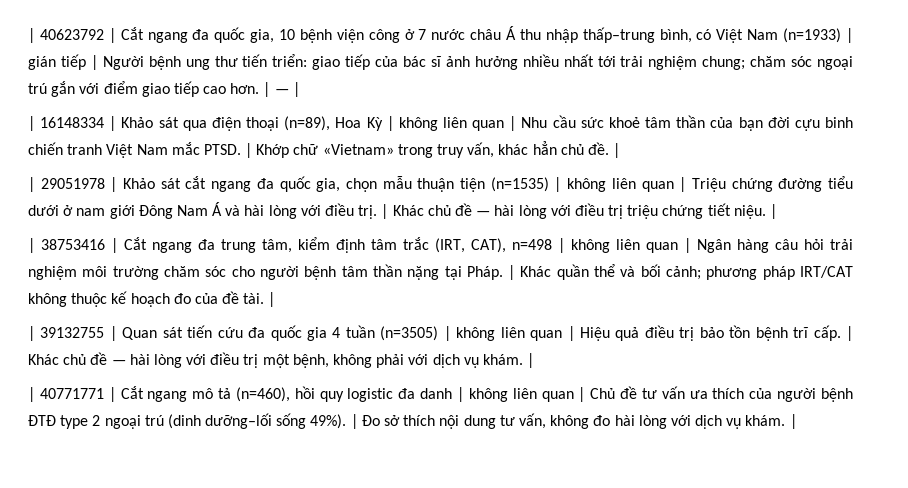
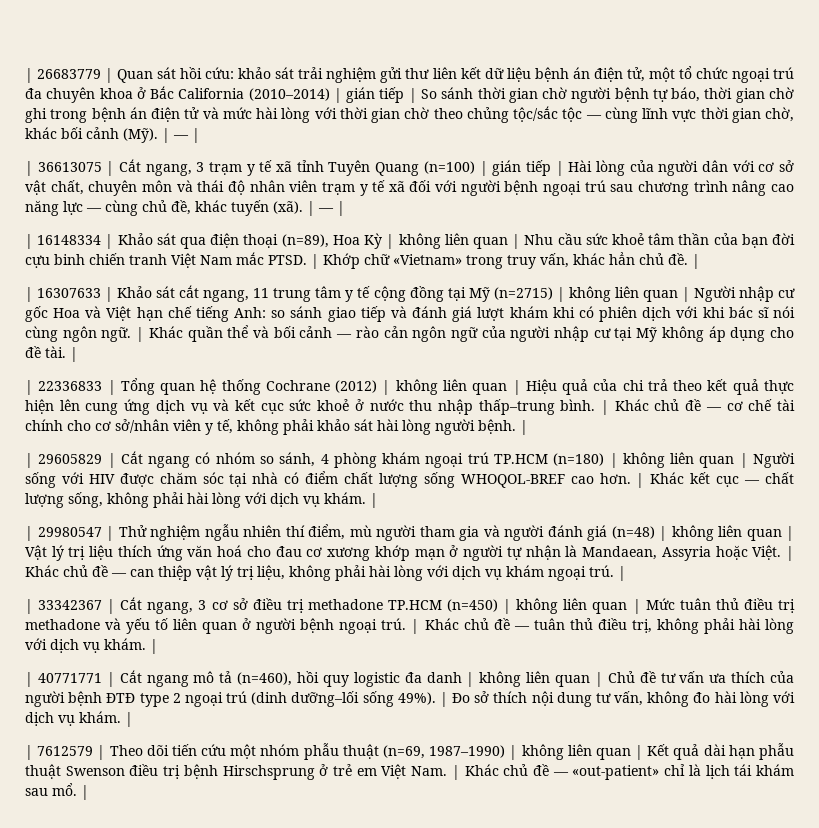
- | 40623792 | Cắt ngang đa quốc gia, 10 bệnh viện công ở 7 nước châu Á thu nhập thấp–trung bình, có Việt Nam (n=1933) | gián tiếp | Người bệnh ung thư tiến triển: giao tiếp của bác sĩ ảnh hưởng nhiều nhất tới trải nghiệm chung; chăm sóc ngoại trú gắn với điểm giao tiếp cao hơn.
+ | 26683779 | Quan sát hồi cứu: khảo sát trải nghiệm gửi thư liên kết dữ liệu bệnh án điện tử, một tổ chức ngoại trú đa chuyên khoa ở Bắc California (2010–2014) | gián tiếp | So sánh thời gian chờ người bệnh tự báo, thời gian chờ ghi trong bệnh án điện tử và mức hài lòng với thời gian chờ theo chủng tộc/sắc tộc — cùng lĩnh vực thời gian chờ, khác bối cảnh (Mỹ). | — |
+ | 36613075 | Cắt ngang, 3 trạm y tế xã tỉnh Tuyên Quang (n=100) | gián tiếp | Hài lòng của người dân với cơ sở vật chất, chuyên môn và thái độ nhân viên trạm y tế xã đối với người bệnh ngoại trú sau chương trình nâng cao năng lực — cùng chủ đề, khác tuyến (xã).
- | 29051978 | Khảo sát cắt ngang đa quốc gia, chọn mẫu thuận tiện (n=1535) | không liên quan | Triệu chứng đường tiểu dưới ở nam giới Đông Nam Á và hài lòng với điều trị. | Khác chủ đề — hài lòng với điều trị triệu chứng tiết niệu. |
- | 38753416 | Cắt ngang đa trung tâm, kiểm định tâm trắc (IRT, CAT), n=498 | không liên quan | Ngân hàng câu hỏi trải nghiệm môi trường chăm sóc cho người bệnh tâm thần nặng tại Pháp.
+ | 16307633 | Khảo sát cắt ngang, 11 trung tâm y tế cộng đồng tại Mỹ (n=2715) | không liên quan | Người nhập cư gốc Hoa và Việt hạn chế tiếng Anh: so sánh giao tiếp và đánh giá lượt khám khi có phiên dịch với khi bác sĩ nói cùng ngôn ngữ.
- | Khác quần thể và bối cảnh; phương pháp IRT/CAT không thuộc kế hoạch đo của đề tài. |
- | 39132755 | Quan sát tiến cứu đa quốc gia 4 tuần (n=3505) | không liên quan | Hiệu quả điều trị bảo tồn bệnh trĩ cấp. | Khác chủ đề — hài lòng với điều trị một bệnh, không phải với dịch vụ khám.
+ | Khác quần thể và bối cảnh — rào cản ngôn ngữ của người nhập cư tại Mỹ không áp dụng cho đề tài. |
+ | 22336833 | Tổng quan hệ thống Cochrane (2012) | không liên quan | Hiệu quả của chi trả theo kết quả thực hiện lên cung ứng dịch vụ và kết cục sức khoẻ ở nước thu nhập thấp–trung bình. | Khác chủ đề — cơ chế tài chính cho cơ sở/nhân viên y tế, không phải khảo sát hài lòng người bệnh. |
+ | 29605829 | Cắt ngang có nhóm so sánh, 4 phòng khám ngoại trú TP.HCM (n=180) | không liên quan | Người sống với HIV được chăm sóc tại nhà có điểm chất lượng sống WHOQOL-BREF cao hơn. | Khác kết cục — chất lượng sống, không phải hài lòng với dịch vụ khám. |
+ | 29980547 | Thử nghiệm ngẫu nhiên thí điểm, mù người tham gia và người đánh giá (n=48) | không liên quan | Vật lý trị liệu thích ứng văn hoá cho đau cơ xương khớp mạn ở người tự nhận là Mandaean, Assyria hoặc Việt. | Khác chủ đề — can thiệp vật lý trị liệu, không phải hài lòng với dịch vụ khám ngoại trú. |
+ | 33342367 | Cắt ngang, 3 cơ sở điều trị methadone TP.HCM (n=450) | không liên quan | Mức tuân thủ điều trị methadone và yếu tố liên quan ở người bệnh ngoại trú. | Khác chủ đề — tuân thủ điều trị, không phải hài lòng với dịch vụ khám.
+ | 7612579 | Theo dõi tiến cứu một nhóm phẫu thuật (n=69, 1987–1990) | không liên quan | Kết quả dài hạn phẫu thuật Swenson điều trị bệnh Hirschsprung ở trẻ em Việt Nam. | Khác chủ đề — «out-patient» chỉ là lịch tái khám sau mổ. |

